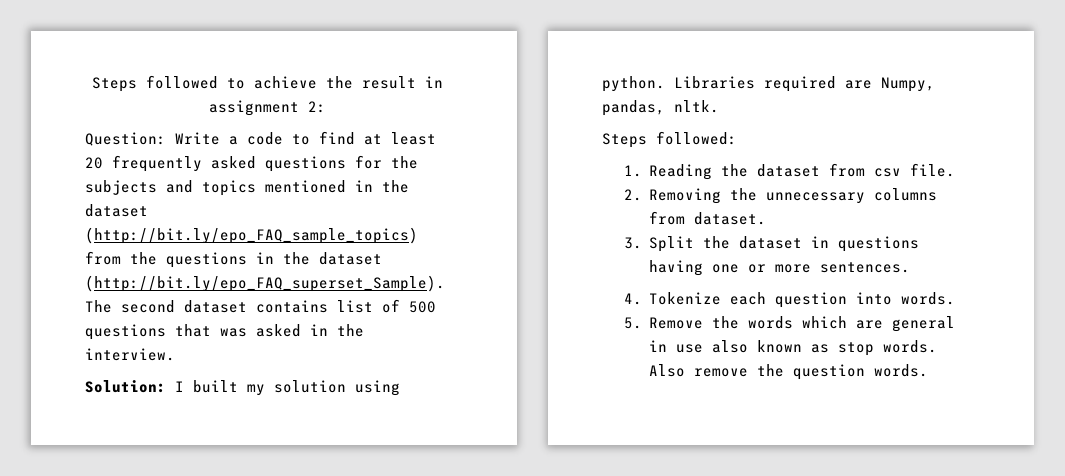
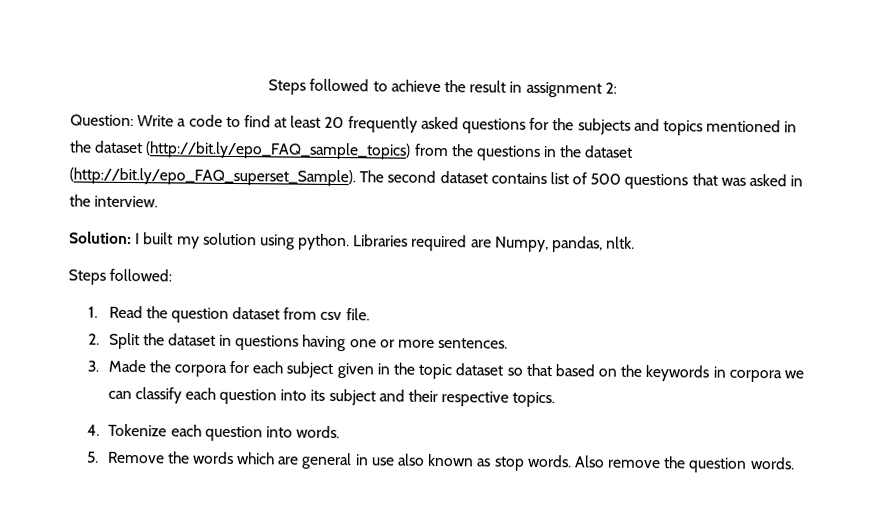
- 1. Reading the dataset from csv file.
+ 1. Read the question dataset from csv file.
- 2. Removing the unnecessary columns from dataset.
- 3. Split the dataset in questions having one or more sentences.
+ 2. Split the dataset in questions having one or more sentences.
+ 3. Made the corpora for each subject given in the topic dataset so that based on the keywords in corpora we can classify each question into its subject and their respective topics.

